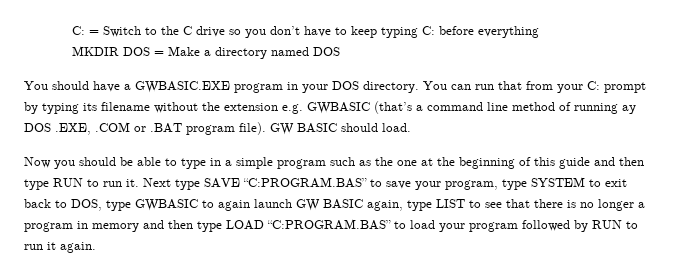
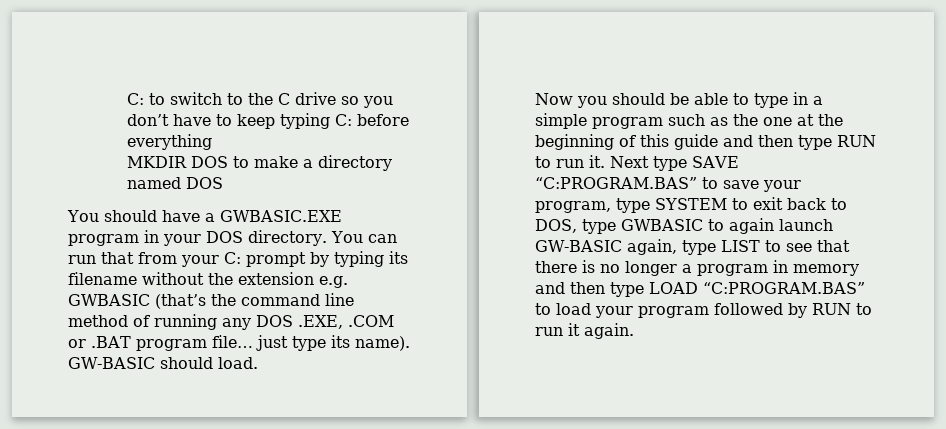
- C: = Switch to the C drive so you don’t have to keep typing C: before everything
+ C: to switch to the C drive so you don’t have to keep typing C: before everything
- MKDIR DOS = Make a directory named DOS
+ MKDIR DOS to make a directory named DOS
- You can run that from your C: prompt by typing its filename without the extension e.g. GWBASIC (that’s a command line method of running ay DOS .EXE, .COM or .BAT program file). GW BASIC should load.
+ You can run that from your C: prompt by typing its filename without the extension e.g. GWBASIC (that’s the command line method of running any DOS .EXE, .COM or .BAT program file… just type its name). GW-BASIC should load.
- Next type SAVE “C:PROGRAM.BAS” to save your program, type SYSTEM to exit back to DOS, type GWBASIC to again launch GW BASIC again, type LIST to see that there is no longer a program in memory and then type LOAD “C:PROGRAM.BAS” to load your program followed by RUN to run it again.
+ Next type SAVE “C:PROGRAM.BAS” to save your program, type SYSTEM to exit back to DOS, type GWBASIC to again launch GW-BASIC again, type LIST to see that there is no longer a program in memory and then type LOAD “C:PROGRAM.BAS” to load your program followed by RUN to run it again.

